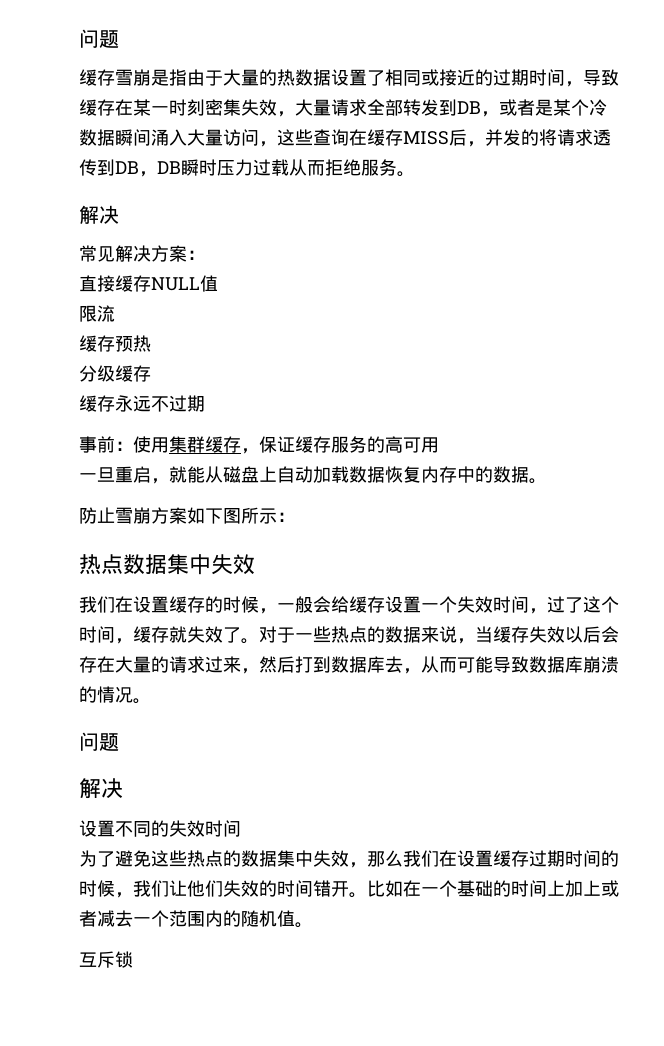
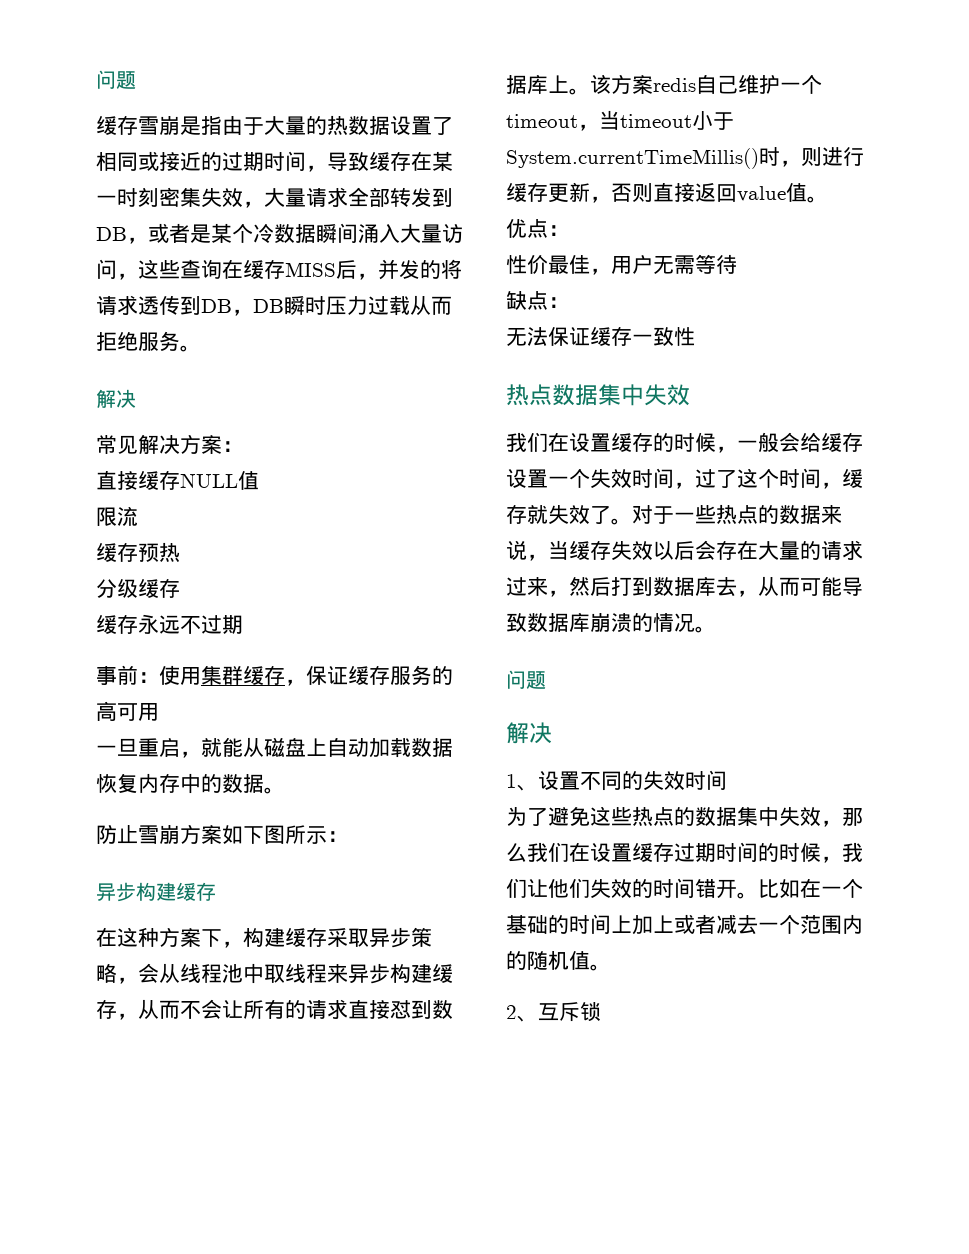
  防止雪崩方案如下图所示：
+ 异步构建缓存
+ 在这种方案下，构建缓存采取异步策略，会从线程池中取线程来异步构建缓存，从而不会让所有的请求直接怼到数据库上。该方案redis自己维护一个timeout，当timeout小于System.currentTimeMillis()时，则进行缓存更新，否则直接返回value值。
+ 优点：
+ 性价最佳，用户无需等待
+ 缺点：
+ 无法保证缓存一致性
- 设置不同的失效时间
+ 1、设置不同的失效时间
- 互斥锁
+ 2、互斥锁

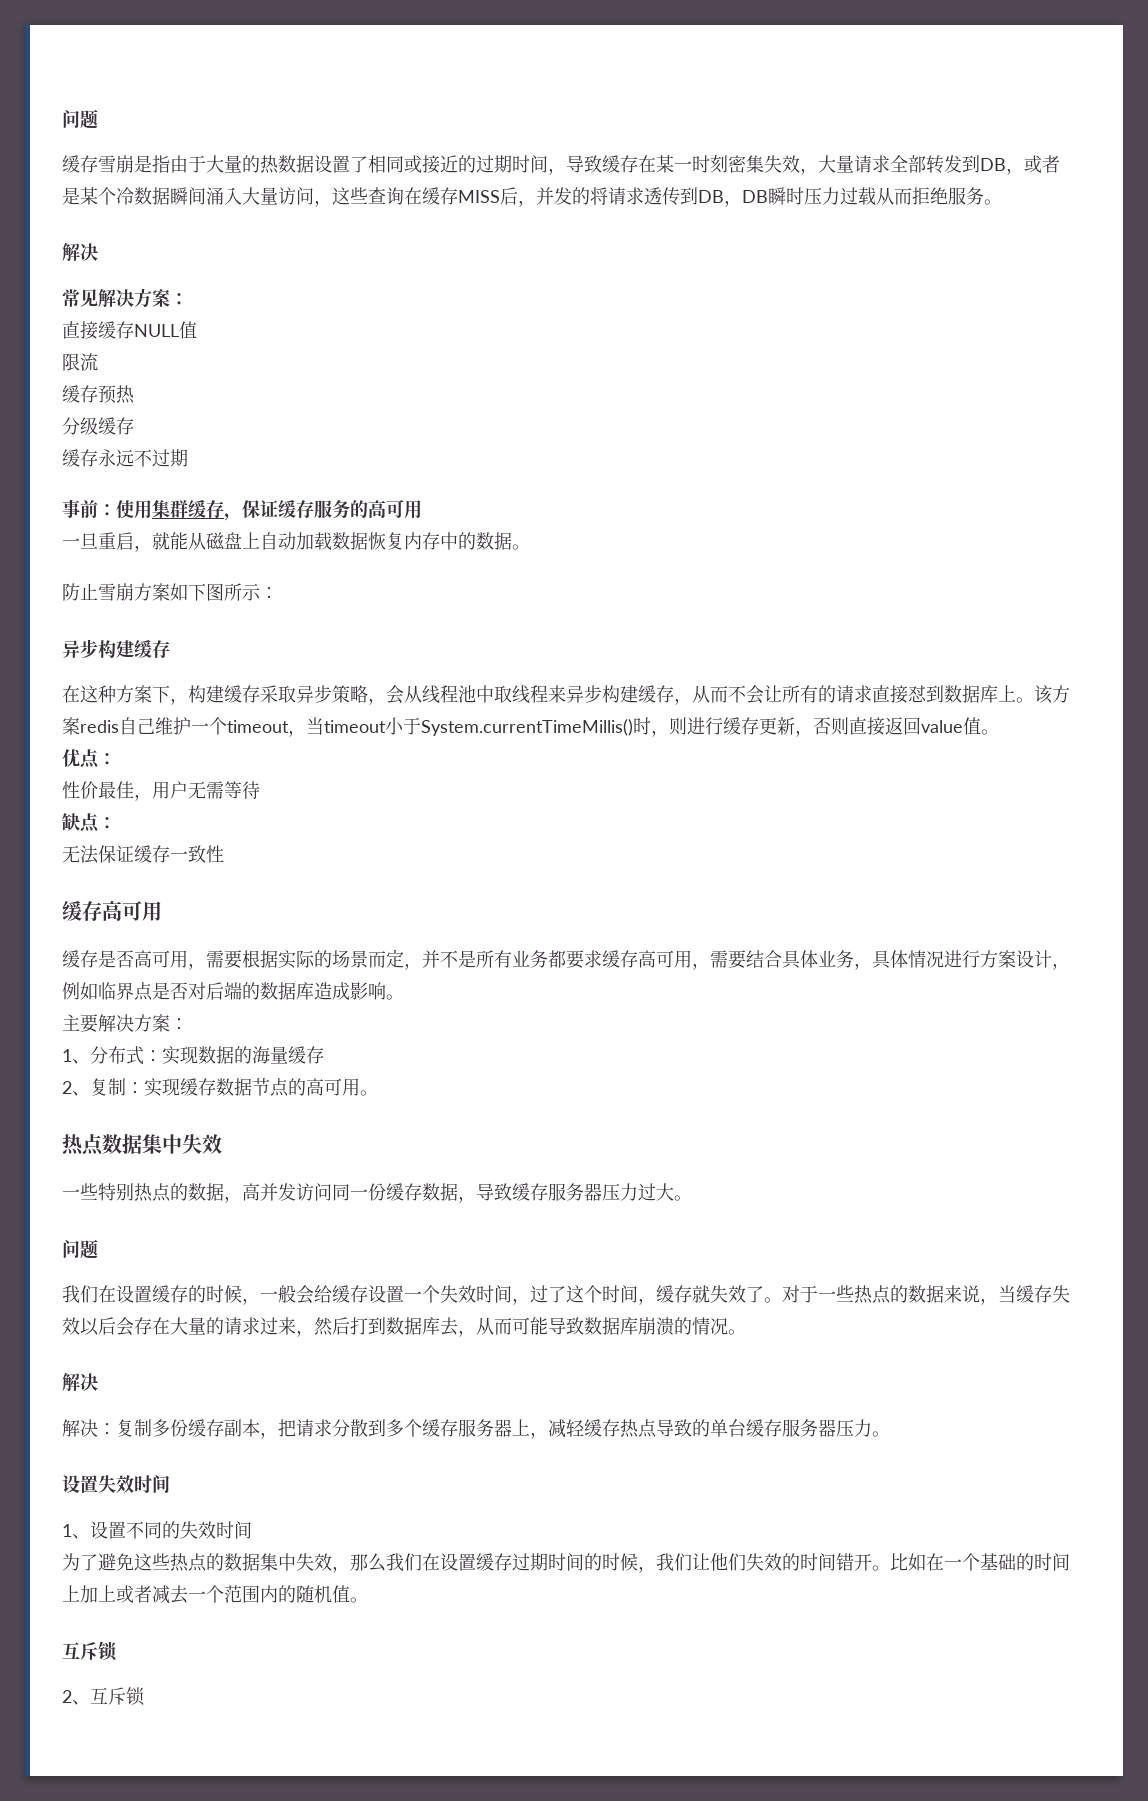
  无法保证缓存一致性
+ 缓存高可用
+ 缓存是否高可用，需要根据实际的场景而定，并不是所有业务都要求缓存高可用，需要结合具体业务，具体情况进行方案设计，例如临界点是否对后端的数据库造成影响。
+ 主要解决方案：
+ 1、分布式：实现数据的海量缓存
+ 2、复制：实现缓存数据节点的高可用。
  热点数据集中失效
+ 一些特别热点的数据，高并发访问同一份缓存数据，导致缓存服务器压力过大。
+ 问题
  对于一些热点的数据来说，当缓存失效以后会存在大量的请求过来，然后打到数据库去，从而可能导致数据库崩溃的情况。
- 问题
  解决
+ 解决：复制多份缓存副本，把请求分散到多个缓存服务器上，减轻缓存热点导致的单台缓存服务器压力。
+ 设置失效时间
  比如在一个基础的时间上加上或者减去一个范围内的随机值。
+ 互斥锁

